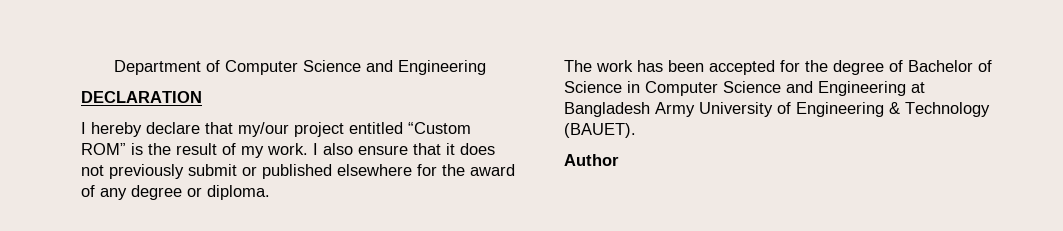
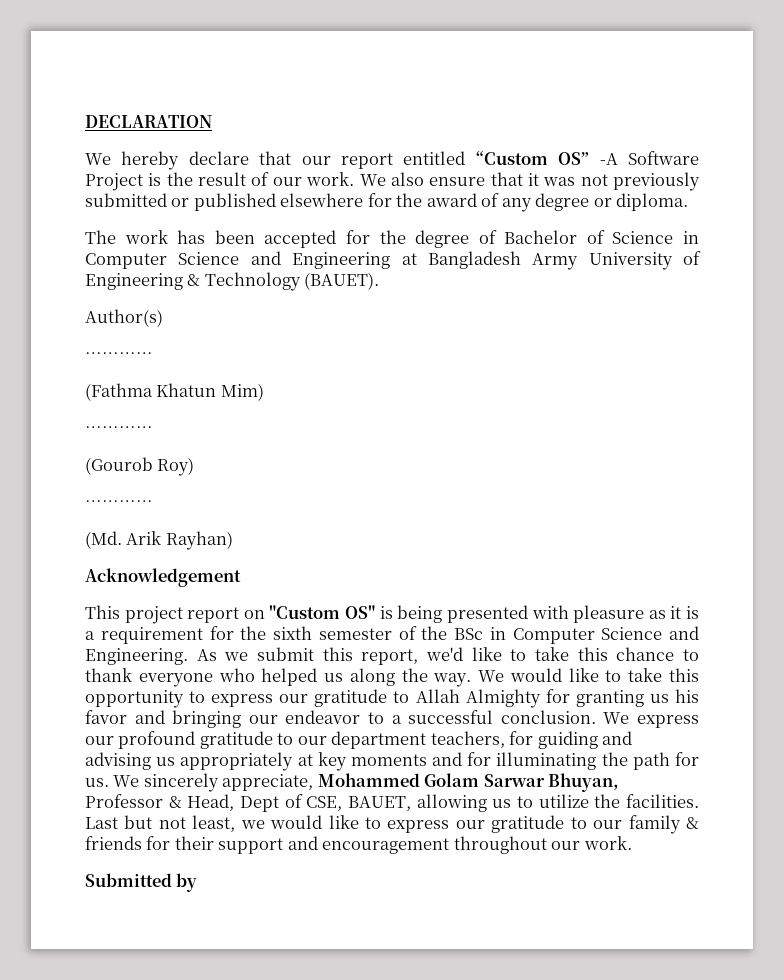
- Department of Computer Science and Engineering
- I hereby declare that my/our project entitled “Custom ROM” is the result of my work. I also ensure that it does not previously submit or published elsewhere for the award of any degree or diploma.
+ We hereby declare that our report entitled “Custom OS” -A Software Project is the result of our work. We also ensure that it was not previously submitted or published elsewhere for the award of any degree or diploma.
- Author
+ Author(s)
+ …………
+ (Fathma Khatun Mim)
+ …………
+ (Gourob Roy)
+ …………
+ (Md. Arik Rayhan)
+ Acknowledgement
+ This project report on "Custom OS" is being presented with pleasure as it is a requirement for the sixth semester of the BSc in Computer Science and Engineering. As we submit this report, we'd like to take this chance to thank everyone who helped us along the way. We would like to take this opportunity to express our gratitude to Allah Almighty for granting us his favor and bringing our endeavor to a successful conclusion. We express our profound gratitude to our department teachers, for guiding and advising us appropriately at key moments and for illuminating the path for us. We sincerely appreciate, Mohammed Golam Sarwar Bhuyan, Professor & Head, Dept of CSE, BAUET, allowing us to utilize the facilities. Last but not least, we would like to express our gratitude to our family & friends for their support and encouragement throughout our work.
+ Submitted by

